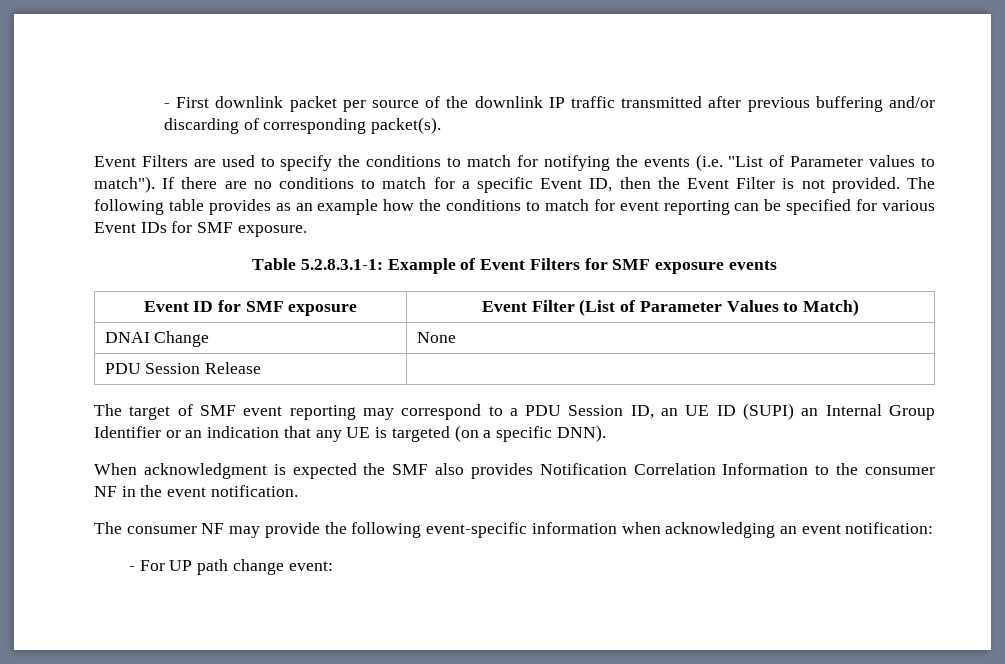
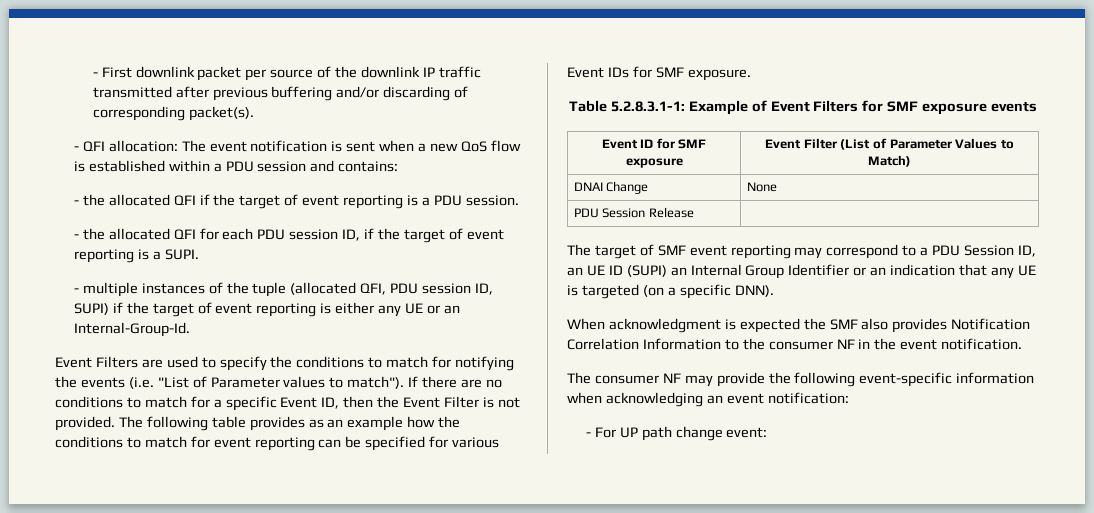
+ - QFI allocation: The event notification is sent when a new QoS flow is established within a PDU session and contains:
+ - the allocated QFI if the target of event reporting is a PDU session.
+ - the allocated QFI for each PDU session ID, if the target of event reporting is a SUPI.
+ - multiple instances of the tuple (allocated QFI, PDU session ID, SUPI) if the target of event reporting is either any UE or an Internal-Group-Id.

